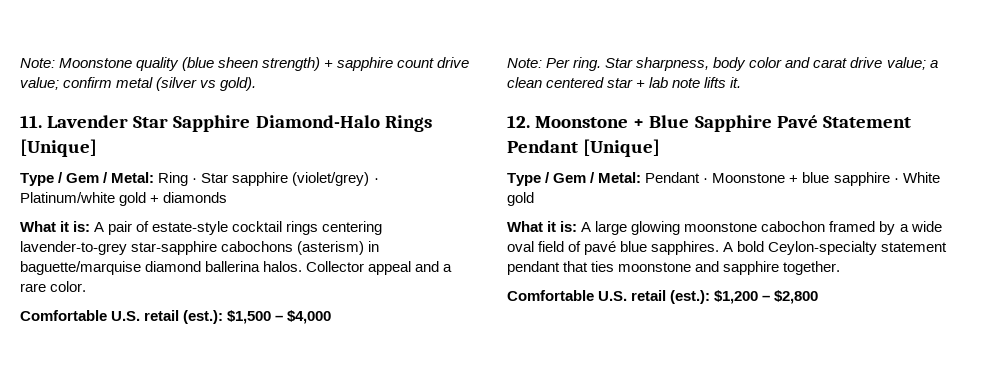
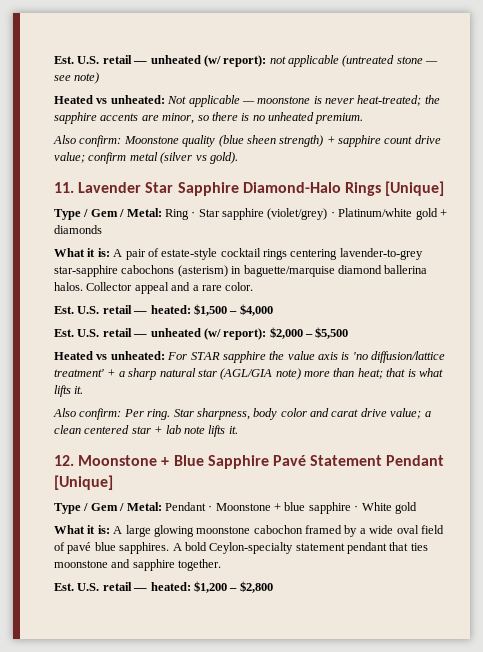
- Note: Moonstone quality (blue sheen strength) + sapphire count drive value; confirm metal (silver vs gold).
+ Est. U.S. retail — unheated (w/ report): not applicable (untreated stone — see note)
+ Heated vs unheated: Not applicable — moonstone is never heat-treated; the sapphire accents are minor, so there is no unheated premium.
+ Also confirm: Moonstone quality (blue sheen strength) + sapphire count drive value; confirm metal (silver vs gold).
- Comfortable U.S. retail (est.): $1,500 – $4,000
+ Est. U.S. retail — heated: $1,500 – $4,000
- Note: Per ring.
+ Est. U.S. retail — unheated (w/ report): $2,000 – $5,500
+ Heated vs unheated: For STAR sapphire the value axis is 'no diffusion/lattice treatment' + a sharp natural star (AGL/GIA note) more than heat; that is what lifts it.
+ Also confirm: Per ring.
- Comfortable U.S. retail (est.): $1,200 – $2,800
+ Est. U.S. retail — heated: $1,200 – $2,800

